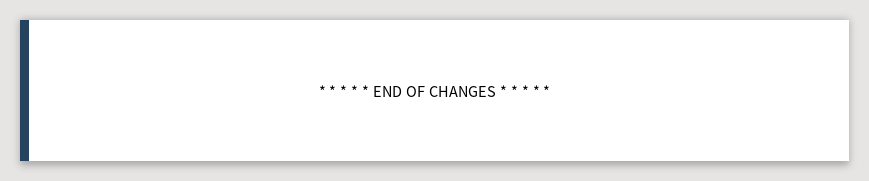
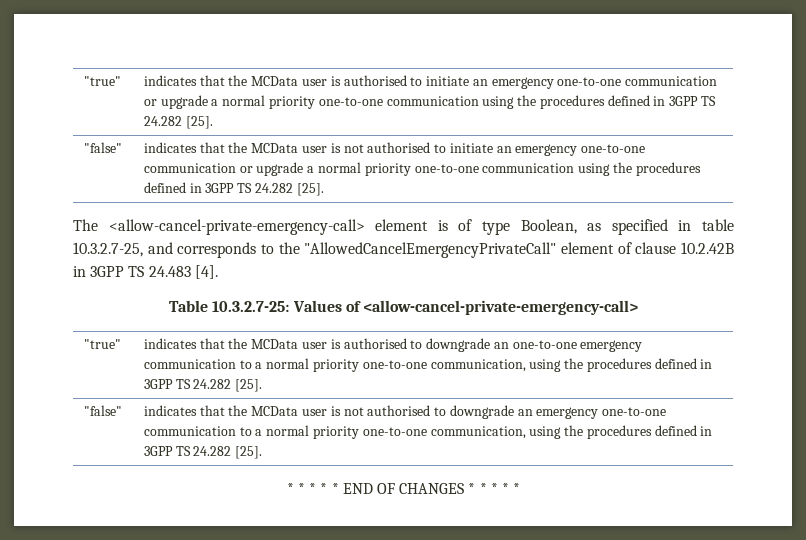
+ "true" | indicates that the MCData user is authorised to initiate an emergency one-to-one communication or upgrade a normal priority one-to-one communication using the procedures defined in 3GPP TS 24.282 [25].
+ "false" | indicates that the MCData user is not authorised to initiate an emergency one-to-one communication or upgrade a normal priority one-to-one communication using the procedures defined in 3GPP TS 24.282 [25].
+ The <allow-cancel-private-emergency-call> element is of type Boolean, as specified in table 10.3.2.7-25, and corresponds to the "AllowedCancelEmergencyPrivateCall" element of clause 10.2.42B in 3GPP TS 24.483 [4].
+ Table 10.3.2.7-25: Values of <allow-cancel-private-emergency-call>
+ "true" | indicates that the MCData user is authorised to downgrade an one-to-one emergency communication to a normal priority one-to-one communication, using the procedures defined in 3GPP TS 24.282 [25].
+ "false" | indicates that the MCData user is not authorised to downgrade an emergency one-to-one communication to a normal priority one-to-one communication, using the procedures defined in 3GPP TS 24.282 [25].

